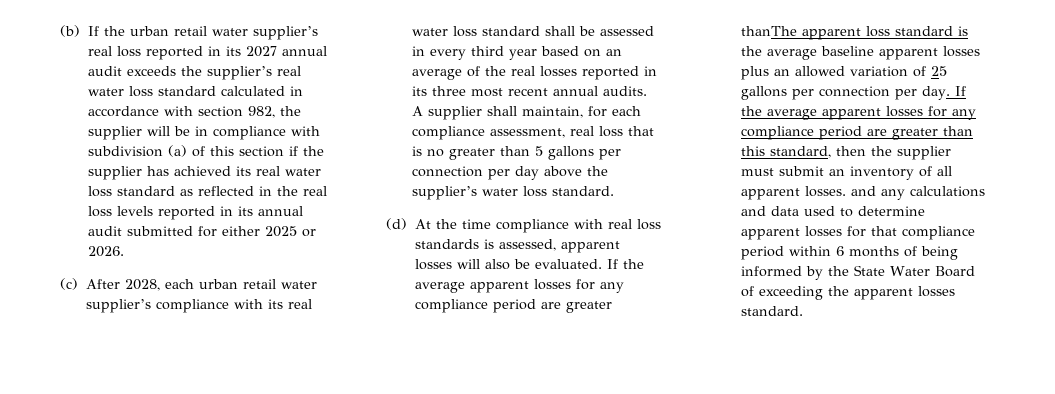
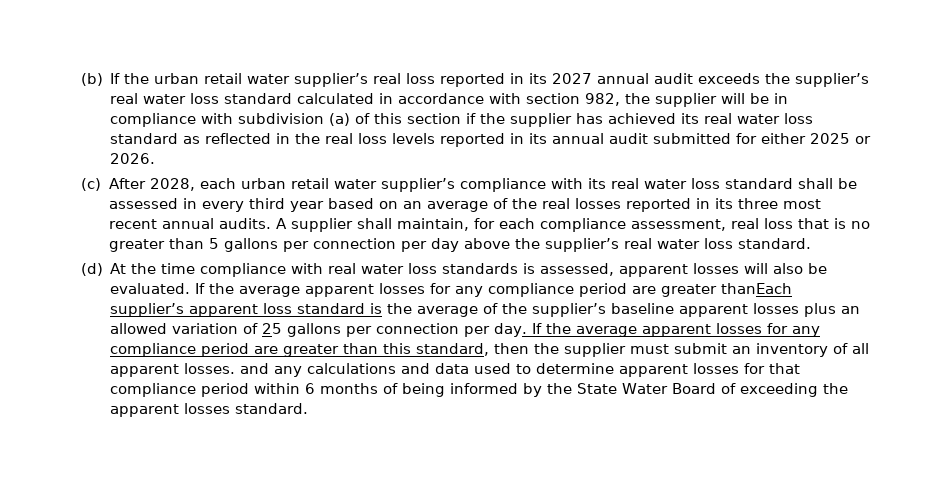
- A supplier shall maintain, for each compliance assessment, real loss that is no greater than 5 gallons per connection per day above the supplier’s water loss standard.
+ A supplier shall maintain, for each compliance assessment, real loss that is no greater than 5 gallons per connection per day above the supplier’s real water loss standard.
- (d) At the time compliance with real loss standards is assessed, apparent losses will also be evaluated.
+ (d) At the time compliance with real water loss standards is assessed, apparent losses will also be evaluated.
- If the average apparent losses for any compliance period are greater thanThe apparent loss standard is the average baseline apparent losses plus an allowed variation of 25 gallons per connection per day.
+ If the average apparent losses for any compliance period are greater thanEach supplier’s apparent loss standard is the average of the supplier’s baseline apparent losses plus an allowed variation of 25 gallons per connection per day.

